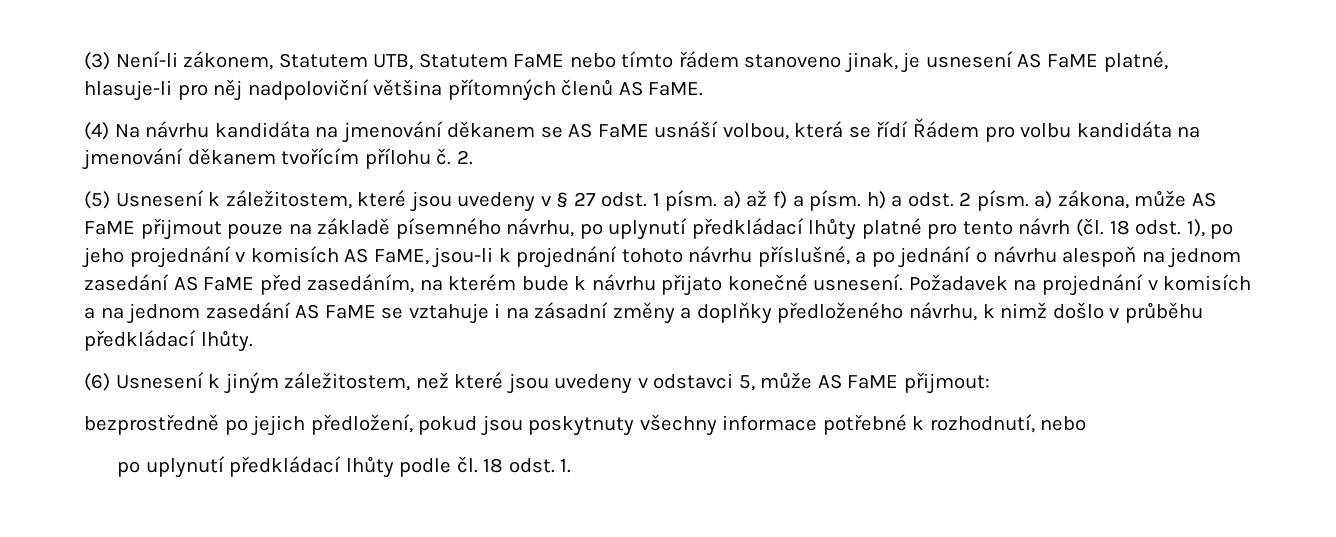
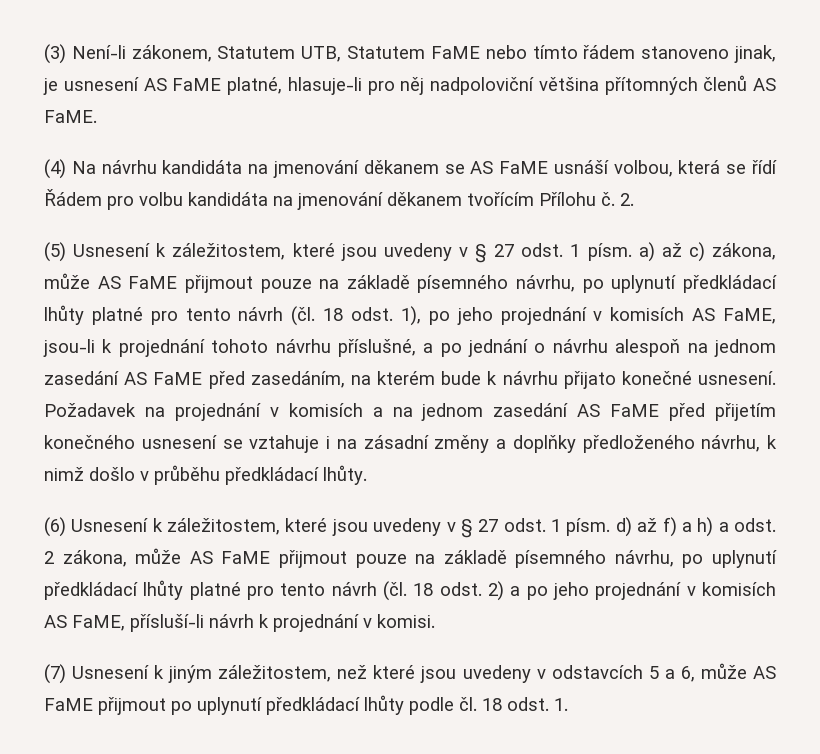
- (4) Na návrhu kandidáta na jmenování děkanem se AS FaME usnáší volbou, která se řídí Řádem pro volbu kandidáta na jmenování děkanem tvořícím přílohu č.
+ (4) Na návrhu kandidáta na jmenování děkanem se AS FaME usnáší volbou, která se řídí Řádem pro volbu kandidáta na jmenování děkanem tvořícím Přílohu č.
- (5) Usnesení k záležitostem, které jsou uvedeny v § 27 odst. 1 písm. a) až f) a písm. h) a odst. 2 písm. a) zákona, může AS FaME přijmout pouze na základě písemného návrhu, po uplynutí předkládací lhůty platné pro tento návrh (čl. 18 odst. 1), po jeho projednání v komisích AS FaME, jsou-li k projednání tohoto návrhu příslušné, a po jednání o návrhu alespoň na jednom zasedání AS FaME před zasedáním, na kterém bude k návrhu přijato konečné usnesení.
+ (5) Usnesení k záležitostem, které jsou uvedeny v § 27 odst. 1 písm. a) až c) zákona, může AS FaME přijmout pouze na základě písemného návrhu, po uplynutí předkládací lhůty platné pro tento návrh (čl. 18 odst. 1), po jeho projednání v komisích AS FaME, jsou-li k projednání tohoto návrhu příslušné, a po jednání o návrhu alespoň na jednom zasedání AS FaME před zasedáním, na kterém bude k návrhu přijato konečné usnesení.
- Požadavek na projednání v komisích a na jednom zasedání AS FaME se vztahuje i na zásadní změny a doplňky předloženého návrhu, k nimž došlo v průběhu předkládací lhůty.
+ Požadavek na projednání v komisích a na jednom zasedání AS FaME před přijetím konečného usnesení se vztahuje i na zásadní změny a doplňky předloženého návrhu, k nimž došlo v průběhu předkládací lhůty.
- (6) Usnesení k jiným záležitostem, než které jsou uvedeny v odstavci 5, může AS FaME přijmout:
- bezprostředně po jejich předložení, pokud jsou poskytnuty všechny informace potřebné k rozhodnutí, nebo
- po uplynutí předkládací lhůty podle čl. 18 odst. 1.
+ (6) Usnesení k záležitostem, které jsou uvedeny v § 27 odst. 1 písm. d) až f) a h) a odst. 2 zákona, může AS FaME přijmout pouze na základě písemného návrhu, po uplynutí předkládací lhůty platné pro tento návrh (čl. 18 odst. 2) a po jeho projednání v komisích AS FaME, přísluší-li návrh k projednání v komisi.
+ (7) Usnesení k jiným záležitostem, než které jsou uvedeny v odstavcích 5 a 6, může AS FaME přijmout po uplynutí předkládací lhůty podle čl. 18 odst. 1.

